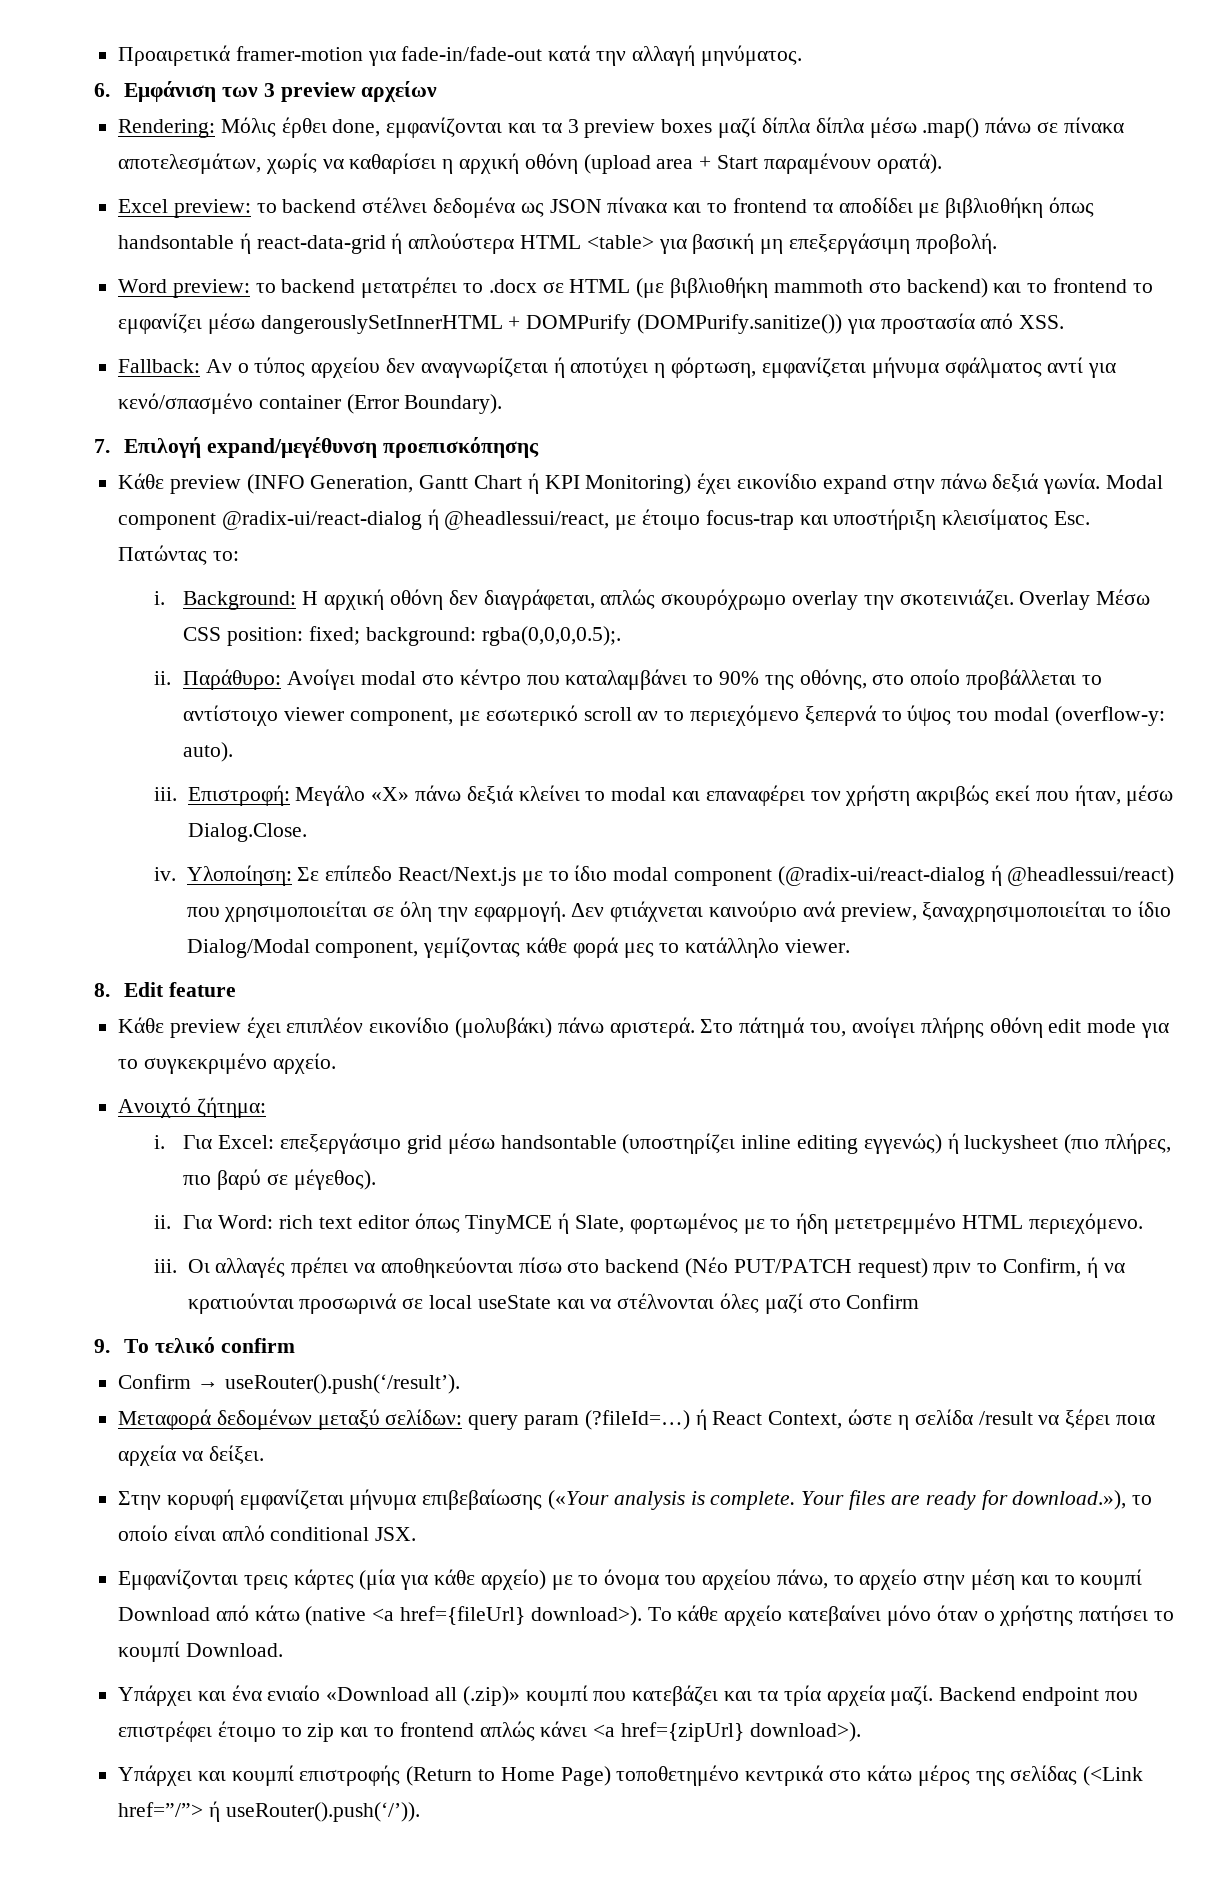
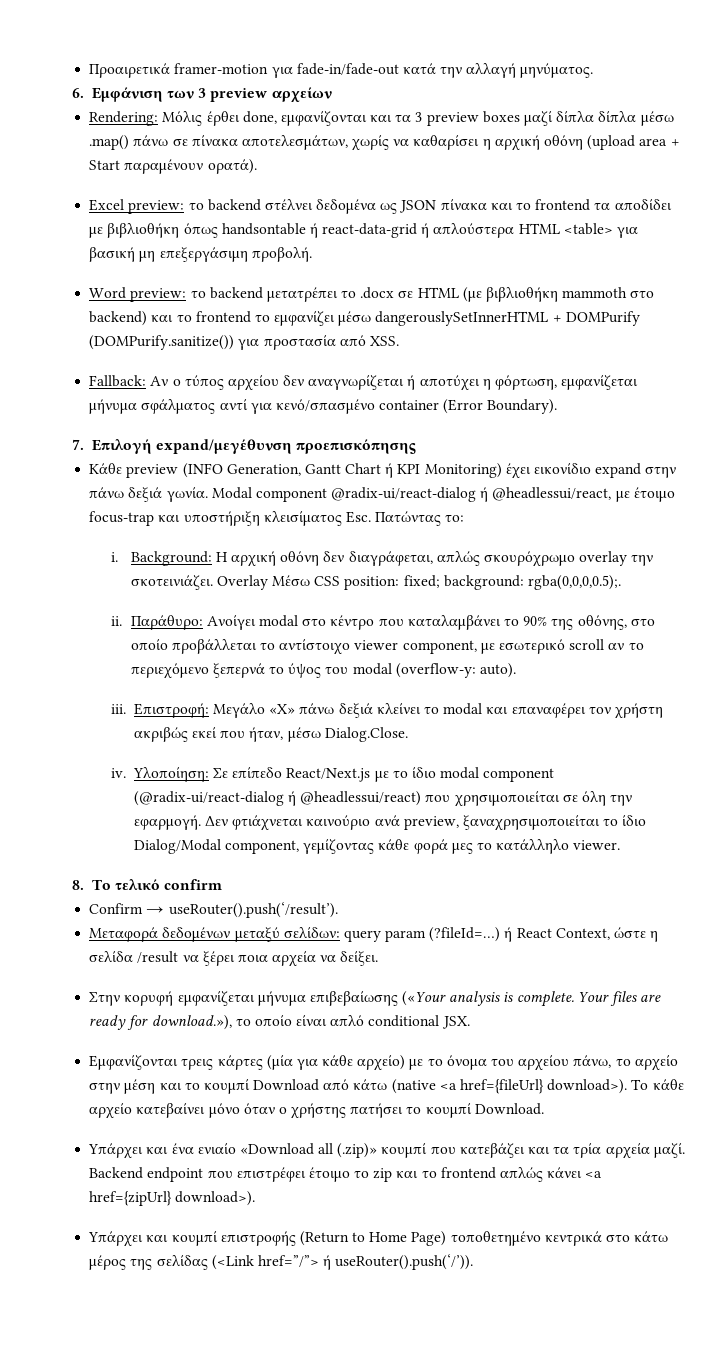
- 8. Edit feature
- Κάθε preview έχει επιπλέον εικονίδιο (μολυβάκι) πάνω αριστερά. Στο πάτημά του, ανοίγει πλήρης οθόνη edit mode για το συγκεκριμένο αρχείο.
- Ανοιχτό ζήτημα:
- i. Για Excel: επεξεργάσιμο grid μέσω handsontable (υποστηρίζει inline editing εγγενώς) ή luckysheet (πιο πλήρες, πιο βαρύ σε μέγεθος).
- ii. Για Word: rich text editor όπως TinyMCE ή Slate, φορτωμένος με το ήδη μετετρεμμένο HTML περιεχόμενο.
- iii. Οι αλλαγές πρέπει να αποθηκεύονται πίσω στο backend (Νέο PUT/PATCH request) πριν το Confirm, ή να κρατιούνται προσωρινά σε local useState και να στέλνονται όλες μαζί στο Confirm
- 9. Το τελικό confirm
+ 8. Το τελικό confirm

